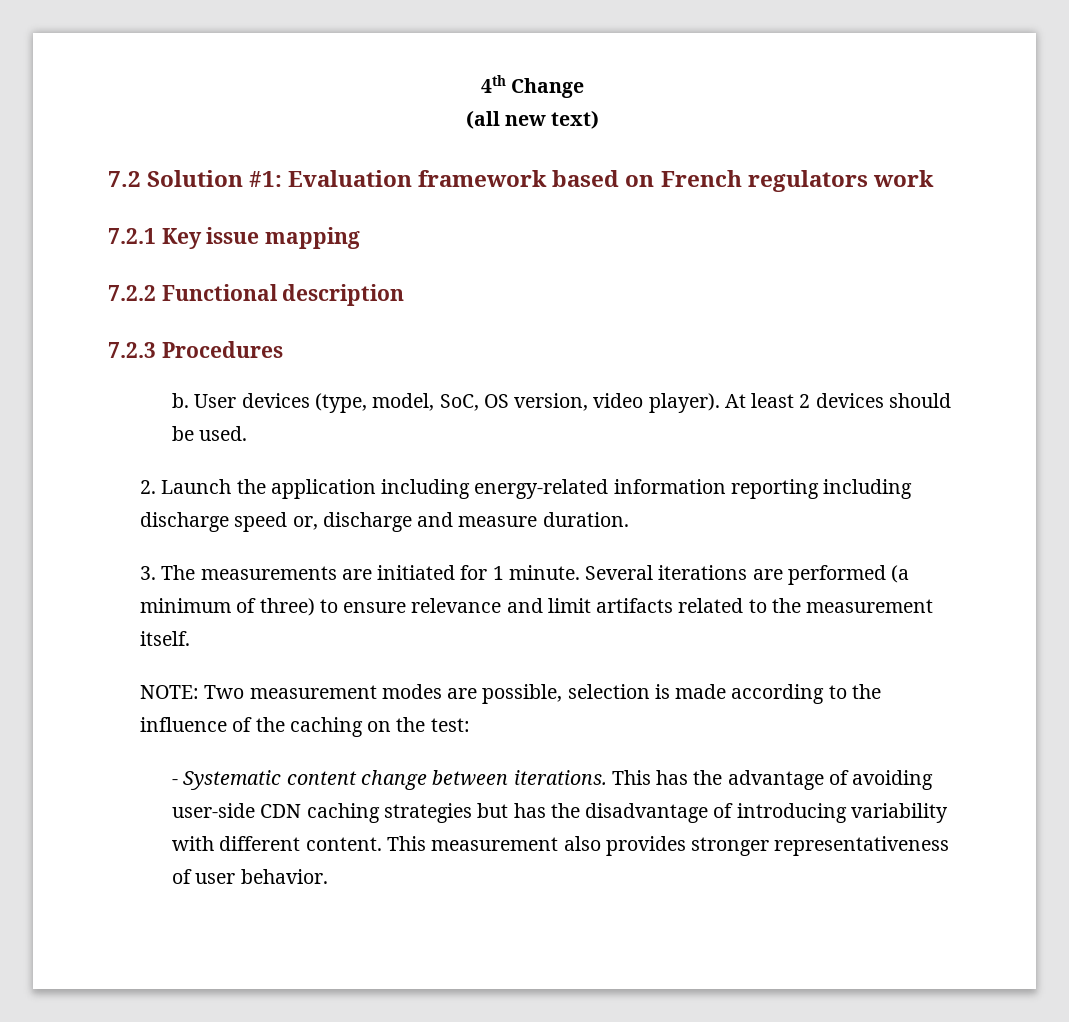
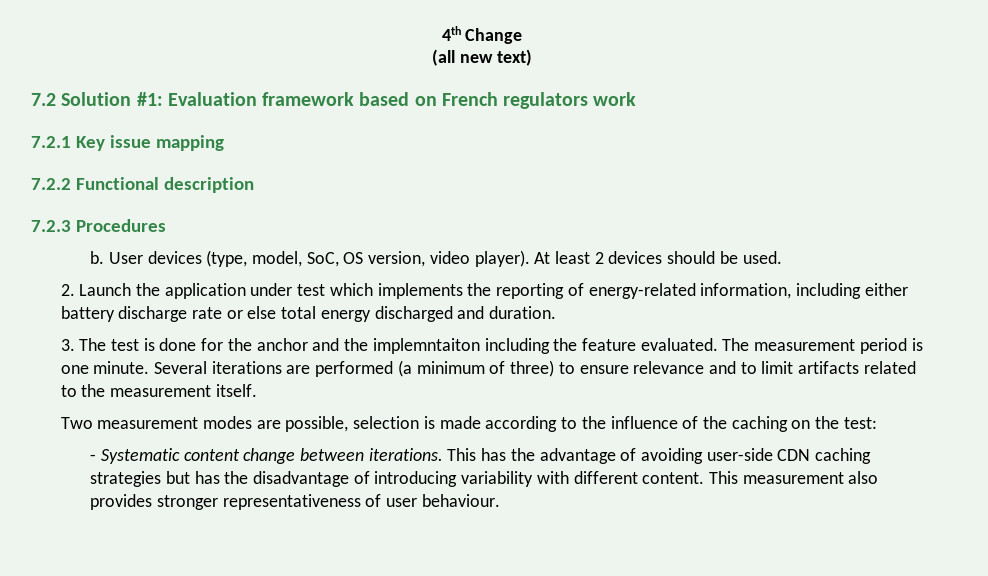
- 2. Launch the application including energy-related information reporting including discharge speed or, discharge and measure duration.
- 3. The measurements are initiated for 1 minute.
+ 2. Launch the application under test which implements the reporting of energy-related information, including either battery discharge rate or else total energy discharged and duration.
+ 3. The test is done for the anchor and the implemntaiton including the feature evaluated. The measurement period is one minute.
- Several iterations are performed (a minimum of three) to ensure relevance and limit artifacts related to the measurement itself.
+ Several iterations are performed (a minimum of three) to ensure relevance and to limit artifacts related to the measurement itself.
- NOTE: Two measurement modes are possible, selection is made according to the influence of the caching on the test:
+ Two measurement modes are possible, selection is made according to the influence of the caching on the test:
- This measurement also provides stronger representativeness of user behavior.
+ This measurement also provides stronger representativeness of user behaviour.

